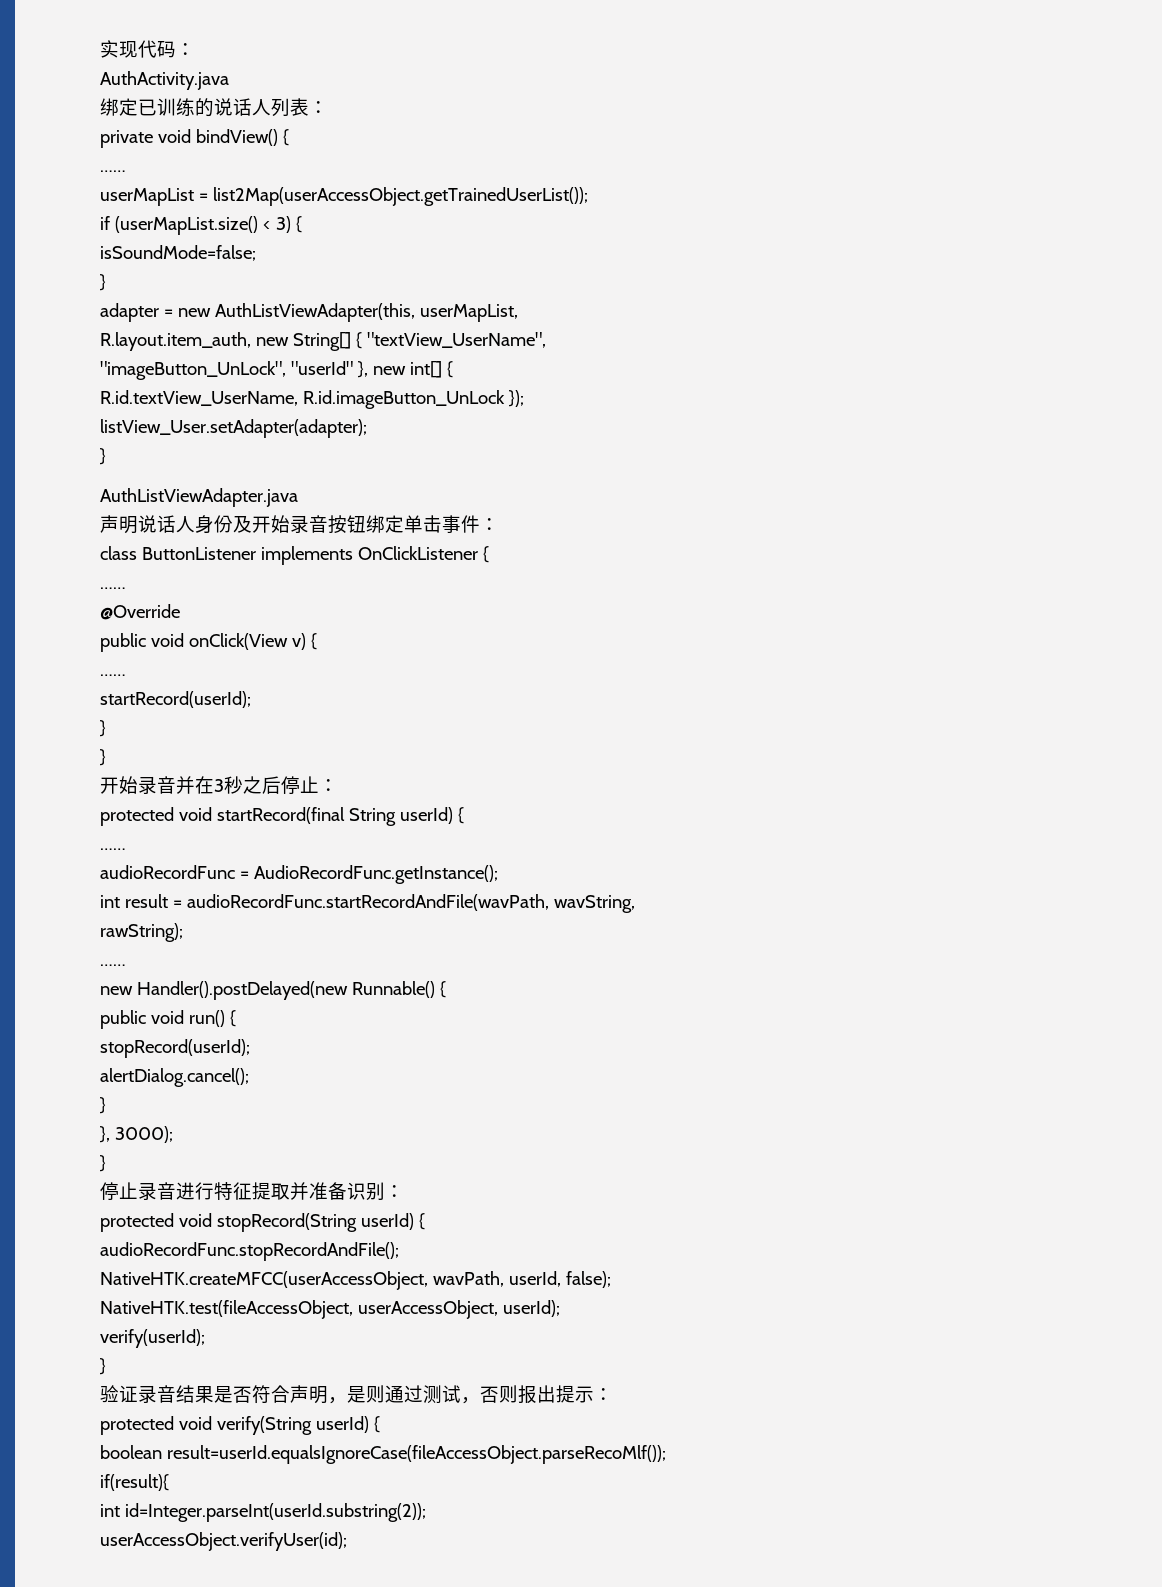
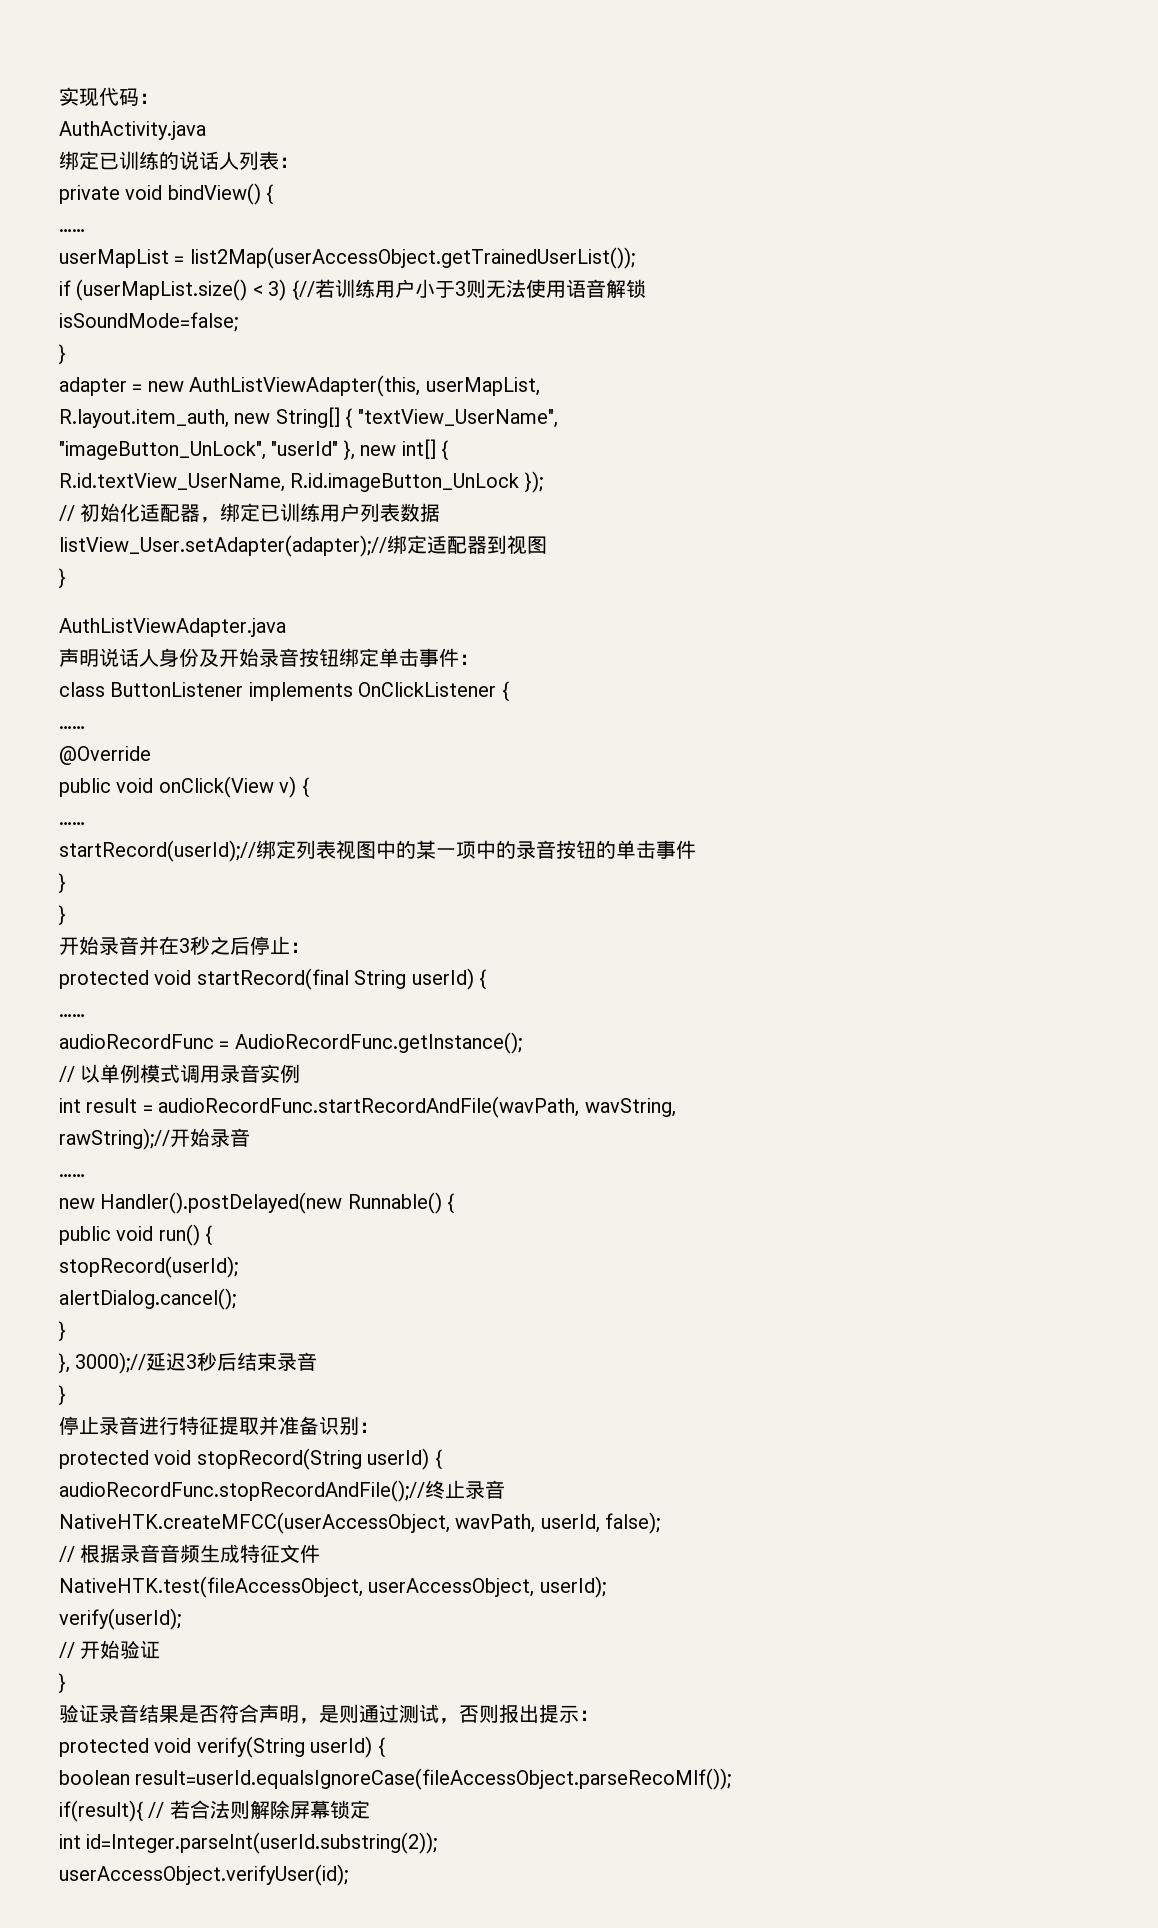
- if (userMapList.size() < 3) {
+ if (userMapList.size() < 3) {//若训练用户小于3则无法使用语音解锁
- listView_User.setAdapter(adapter);
+ // 初始化适配器，绑定已训练用户列表数据
+ listView_User.setAdapter(adapter);//绑定适配器到视图
- startRecord(userId);
+ startRecord(userId);//绑定列表视图中的某一项中的录音按钮的单击事件
+ // 以单例模式调用录音实例
- rawString);
+ rawString);//开始录音
- }, 3000);
+ }, 3000);//延迟3秒后结束录音
- audioRecordFunc.stopRecordAndFile();
+ audioRecordFunc.stopRecordAndFile();//终止录音
+ // 根据录音音频生成特征文件
+ // 开始验证
- if(result){
+ if(result){ // 若合法则解除屏幕锁定

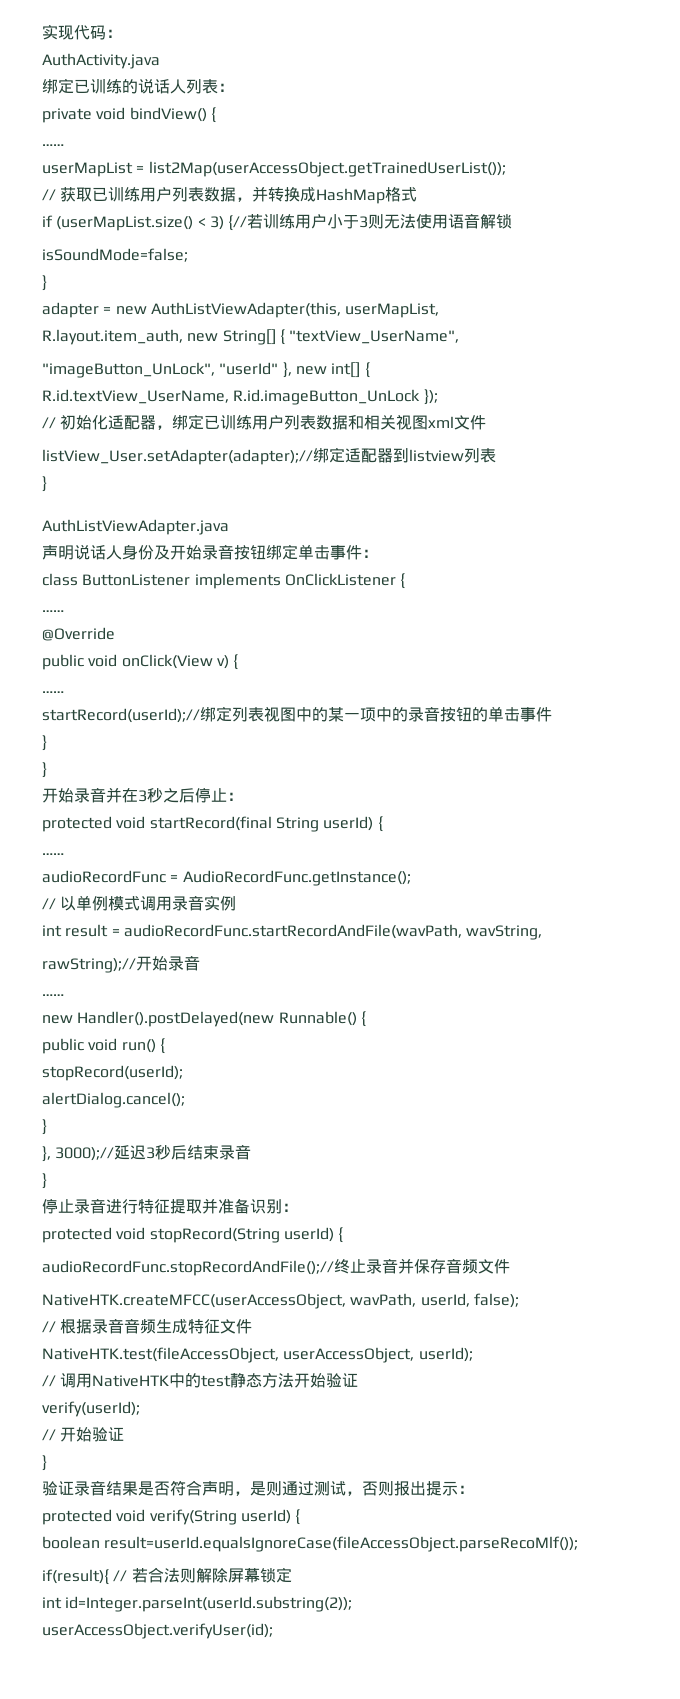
+ // 获取已训练用户列表数据，并转换成HashMap格式
- // 初始化适配器，绑定已训练用户列表数据
+ // 初始化适配器，绑定已训练用户列表数据和相关视图xml文件
- listView_User.setAdapter(adapter);//绑定适配器到视图
+ listView_User.setAdapter(adapter);//绑定适配器到listview列表
- audioRecordFunc.stopRecordAndFile();//终止录音
+ audioRecordFunc.stopRecordAndFile();//终止录音并保存音频文件
+ // 调用NativeHTK中的test静态方法开始验证

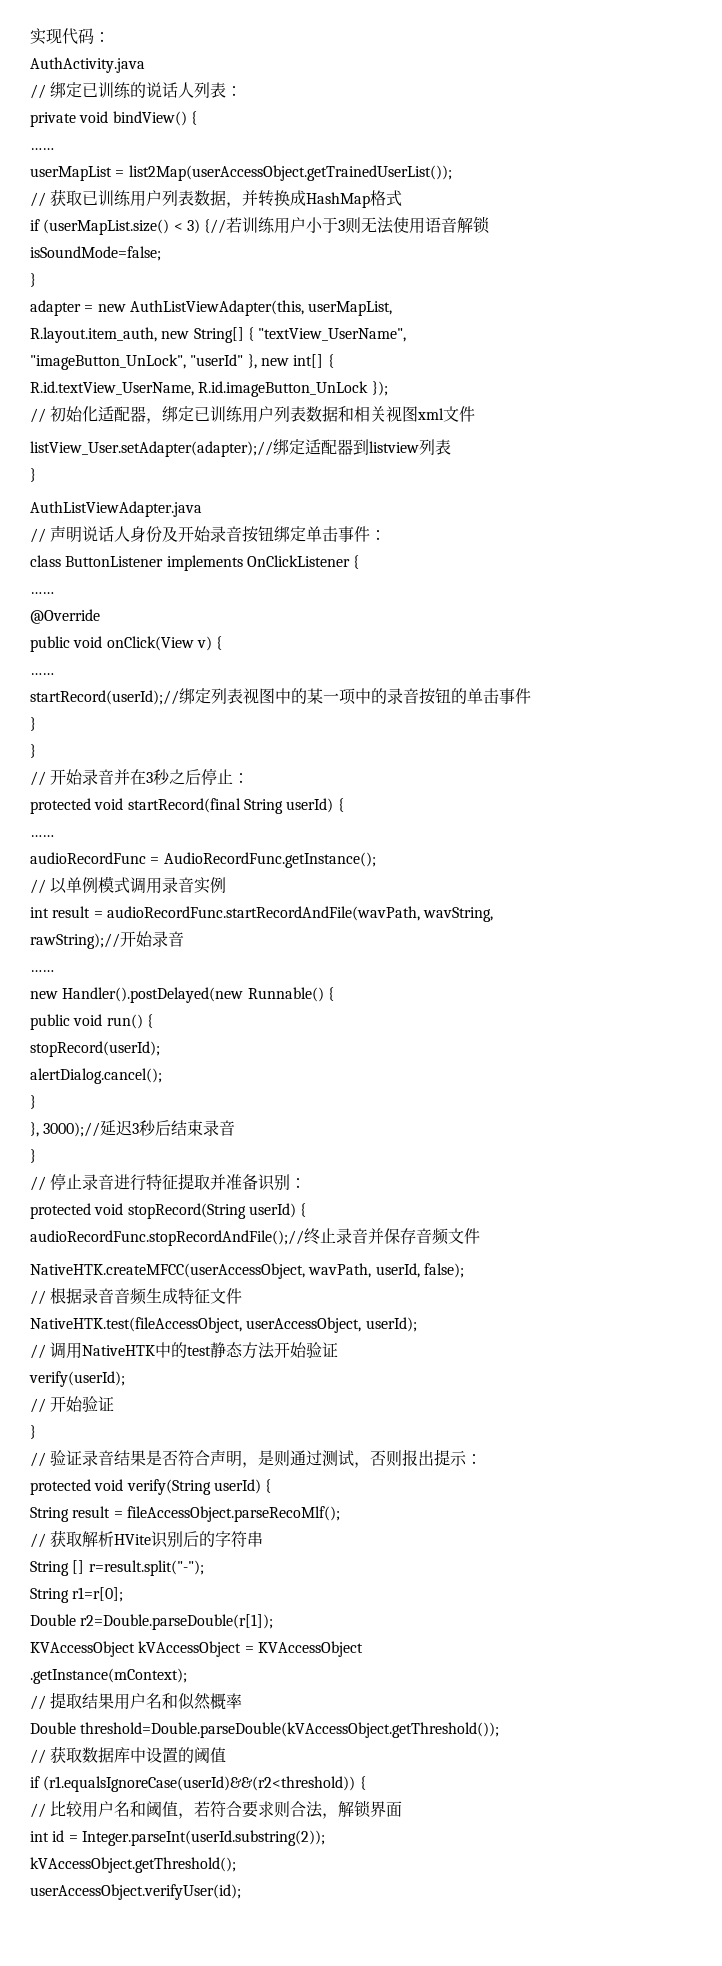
- 绑定已训练的说话人列表：
+ // 绑定已训练的说话人列表：
- 声明说话人身份及开始录音按钮绑定单击事件：
+ // 声明说话人身份及开始录音按钮绑定单击事件：
- 开始录音并在3秒之后停止：
+ // 开始录音并在3秒之后停止：
- 停止录音进行特征提取并准备识别：
+ // 停止录音进行特征提取并准备识别：
- 验证录音结果是否符合声明，是则通过测试，否则报出提示：
+ // 验证录音结果是否符合声明，是则通过测试，否则报出提示：
- boolean result=userId.equalsIgnoreCase(fileAccessObject.parseRecoMlf());
- if(result){ // 若合法则解除屏幕锁定
- int id=Integer.parseInt(userId.substring(2));
+ String result = fileAccessObject.parseRecoMlf();
+ // 获取解析HVite识别后的字符串
+ String [] r=result.split("-");
+ String r1=r[0];
+ Double r2=Double.parseDouble(r[1]);
+ KVAccessObject kVAccessObject = KVAccessObject
+ .getInstance(mContext);
+ // 提取结果用户名和似然概率
+ Double threshold=Double.parseDouble(kVAccessObject.getThreshold());
+ // 获取数据库中设置的阈值
+ if (r1.equalsIgnoreCase(userId)&&(r2<threshold)) {
+ // 比较用户名和阈值，若符合要求则合法，解锁界面
+ int id = Integer.parseInt(userId.substring(2));
+ kVAccessObject.getThreshold();

